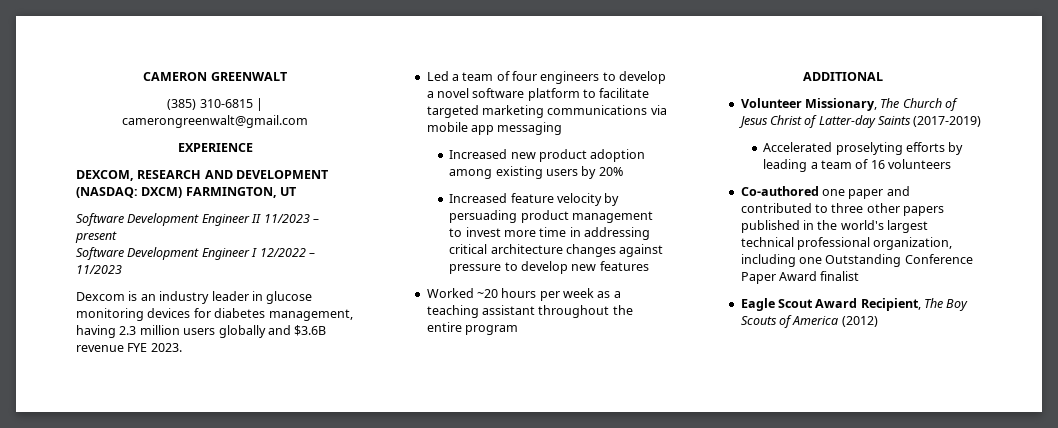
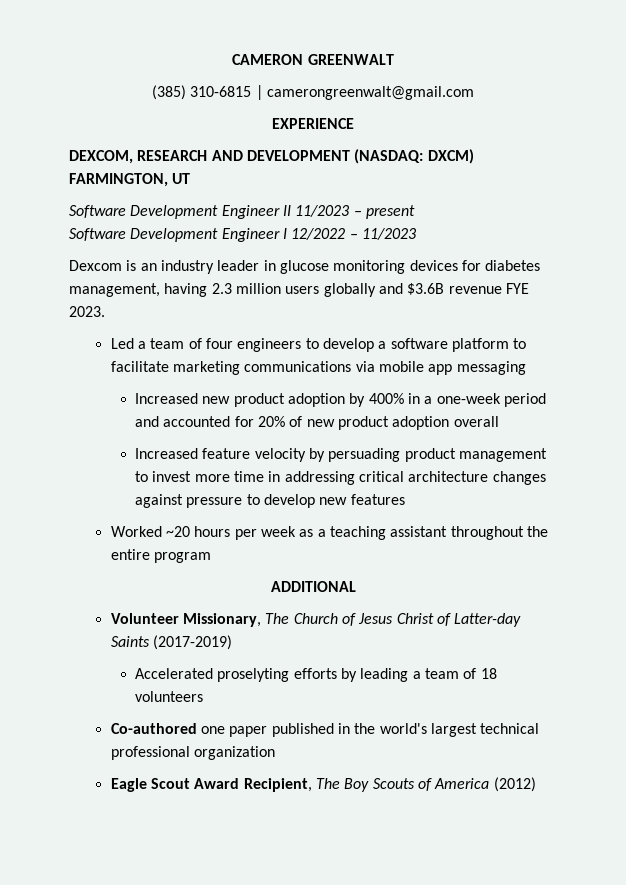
- Led a team of four engineers to develop a novel software platform to facilitate targeted marketing communications via mobile app messaging
+ Led a team of four engineers to develop a software platform to facilitate marketing communications via mobile app messaging
- Increased new product adoption among existing users by 20%
+ Increased new product adoption by 400% in a one-week period and accounted for 20% of new product adoption overall
- Accelerated proselyting efforts by leading a team of 16 volunteers
+ Accelerated proselyting efforts by leading a team of 18 volunteers
- Co-authored one paper and contributed to three other papers published in the world's largest technical professional organization, including one Outstanding Conference Paper Award finalist
+ Co-authored one paper published in the world's largest technical professional organization

